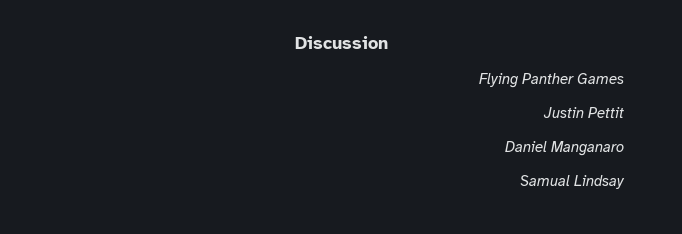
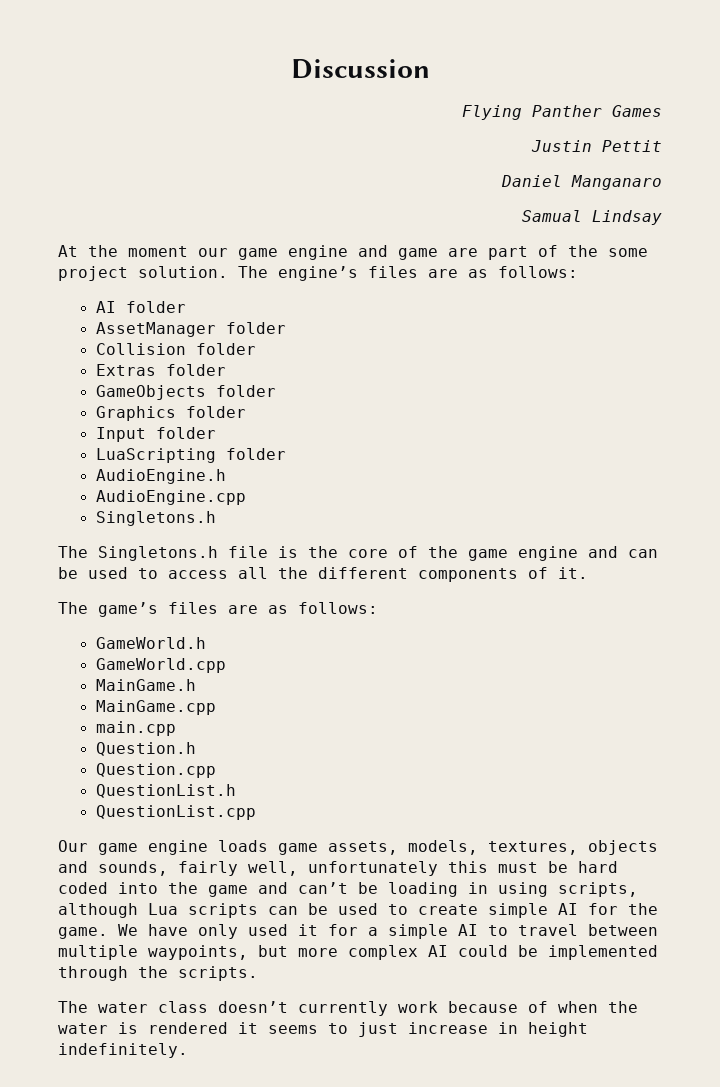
+ At the moment our game engine and game are part of the some project solution. The engine’s files are as follows:
+ AI folder
+ AssetManager folder
+ Collision folder
+ Extras folder
+ GameObjects folder
+ Graphics folder
+ Input folder
+ LuaScripting folder
+ AudioEngine.h
+ AudioEngine.cpp
+ Singletons.h
+ The Singletons.h file is the core of the game engine and can be used to access all the different components of it.
+ The game’s files are as follows:
+ GameWorld.h
+ GameWorld.cpp
+ MainGame.h
+ MainGame.cpp
+ main.cpp
+ Question.h
+ Question.cpp
+ QuestionList.h
+ QuestionList.cpp
+ Our game engine loads game assets, models, textures, objects and sounds, fairly well, unfortunately this must be hard coded into the game and can’t be loading in using scripts, although Lua scripts can be used to create simple AI for the game. We have only used it for a simple AI to travel between multiple waypoints, but more complex AI could be implemented through the scripts.
+ The water class doesn’t currently work because of when the water is rendered it seems to just increase in height indefinitely.

